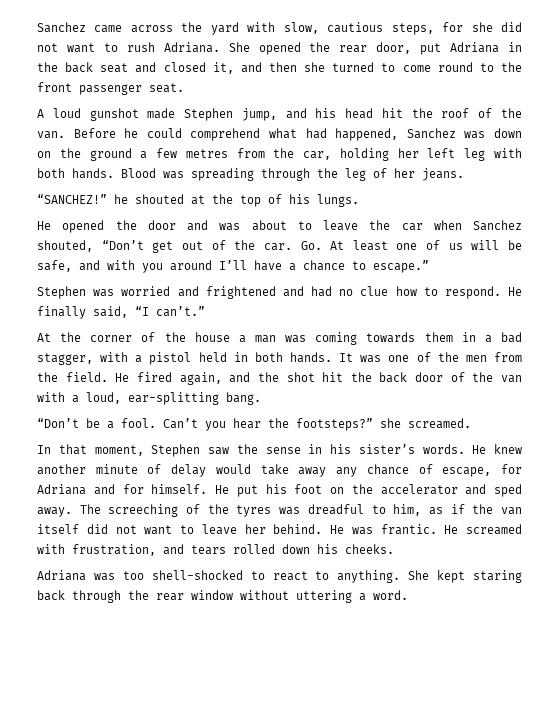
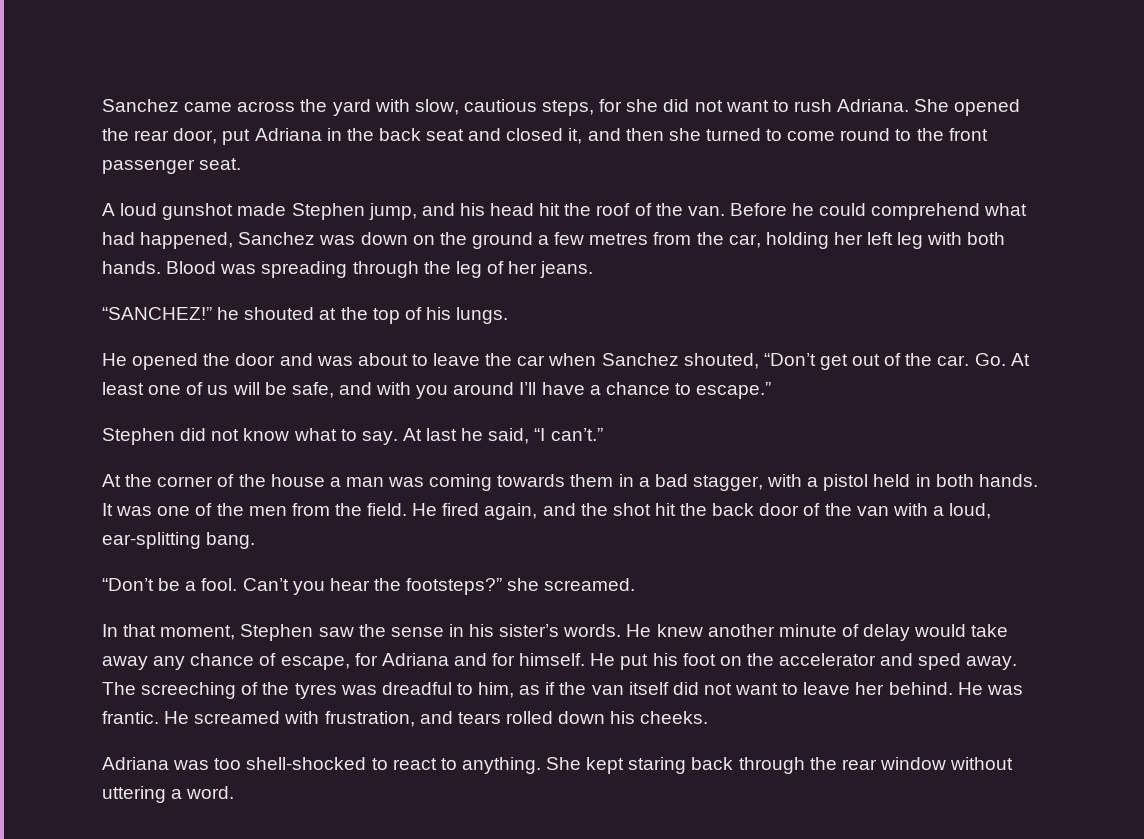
- Stephen was worried and frightened and had no clue how to respond. He finally said, “I can’t.”
+ Stephen did not know what to say. At last he said, “I can’t.”

